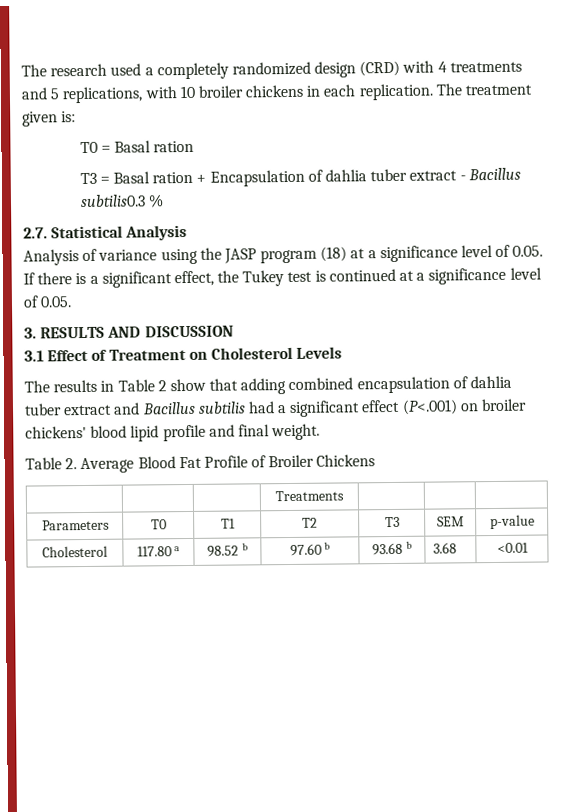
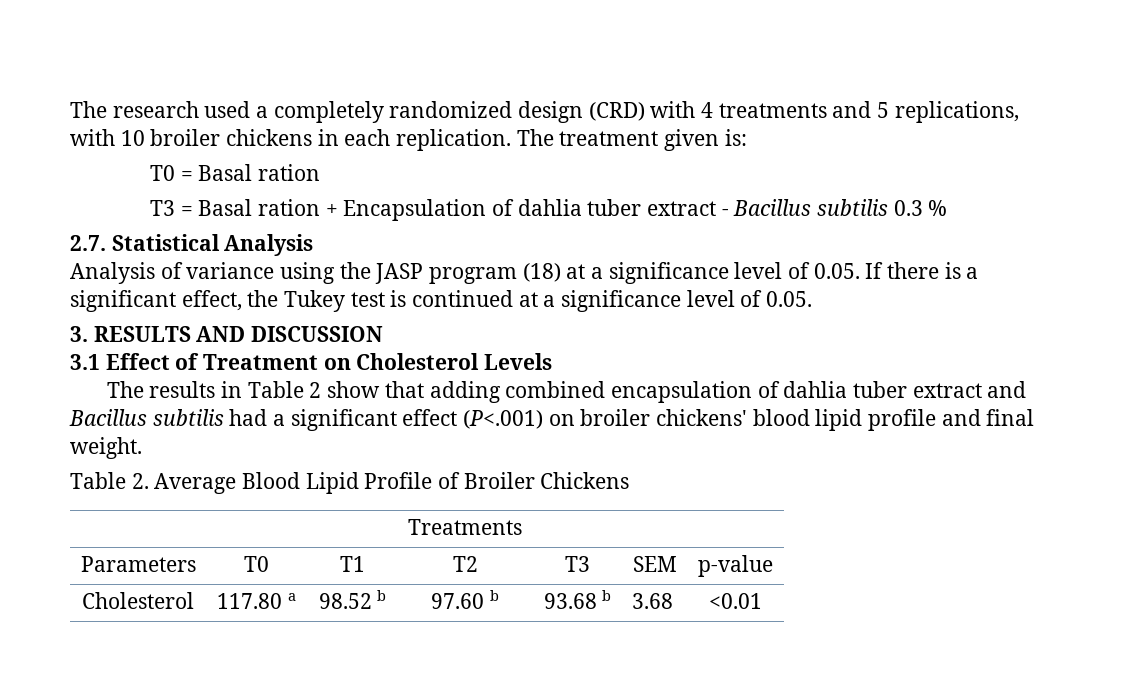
- T3 = Basal ration + Encapsulation of dahlia tuber extract - Bacillus subtilis0.3 %
+ T3 = Basal ration + Encapsulation of dahlia tuber extract - Bacillus subtilis 0.3 %
- Table 2. Average Blood Fat Profile of Broiler Chickens
+ Table 2. Average Blood Lipid Profile of Broiler Chickens

